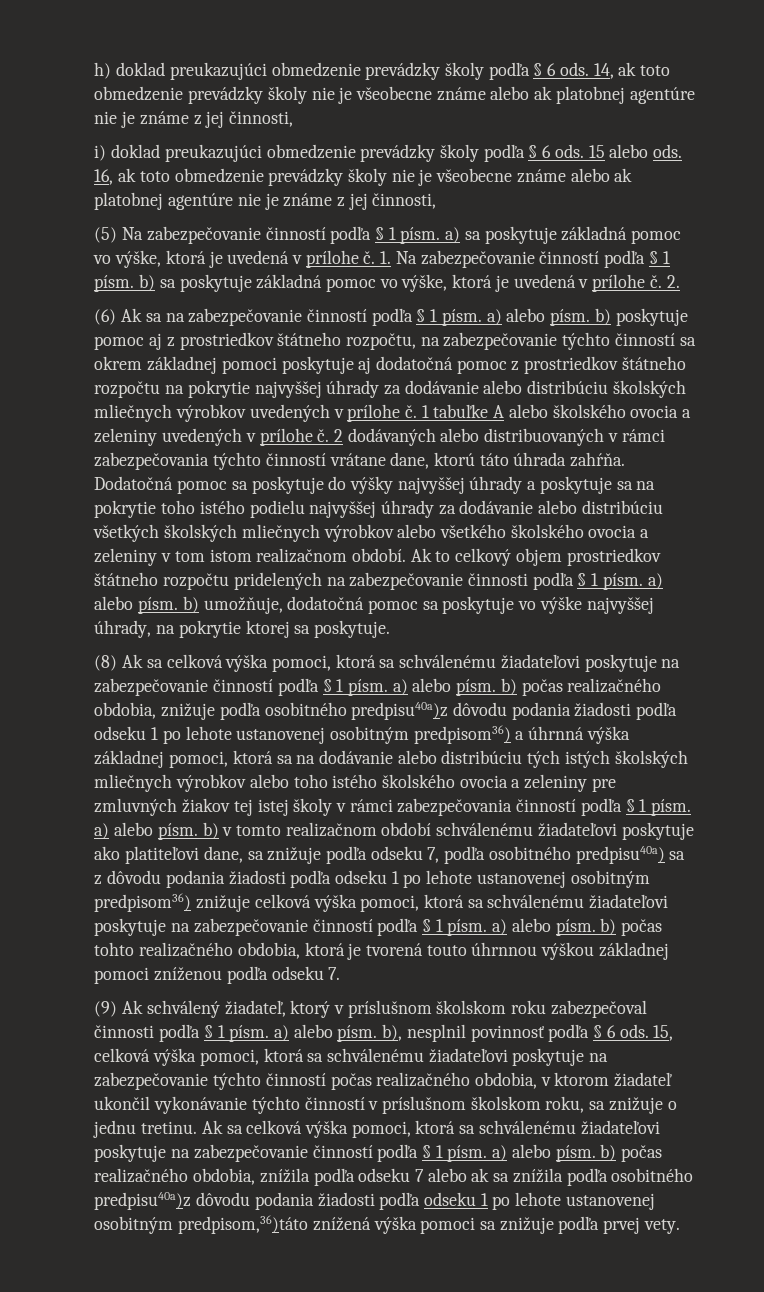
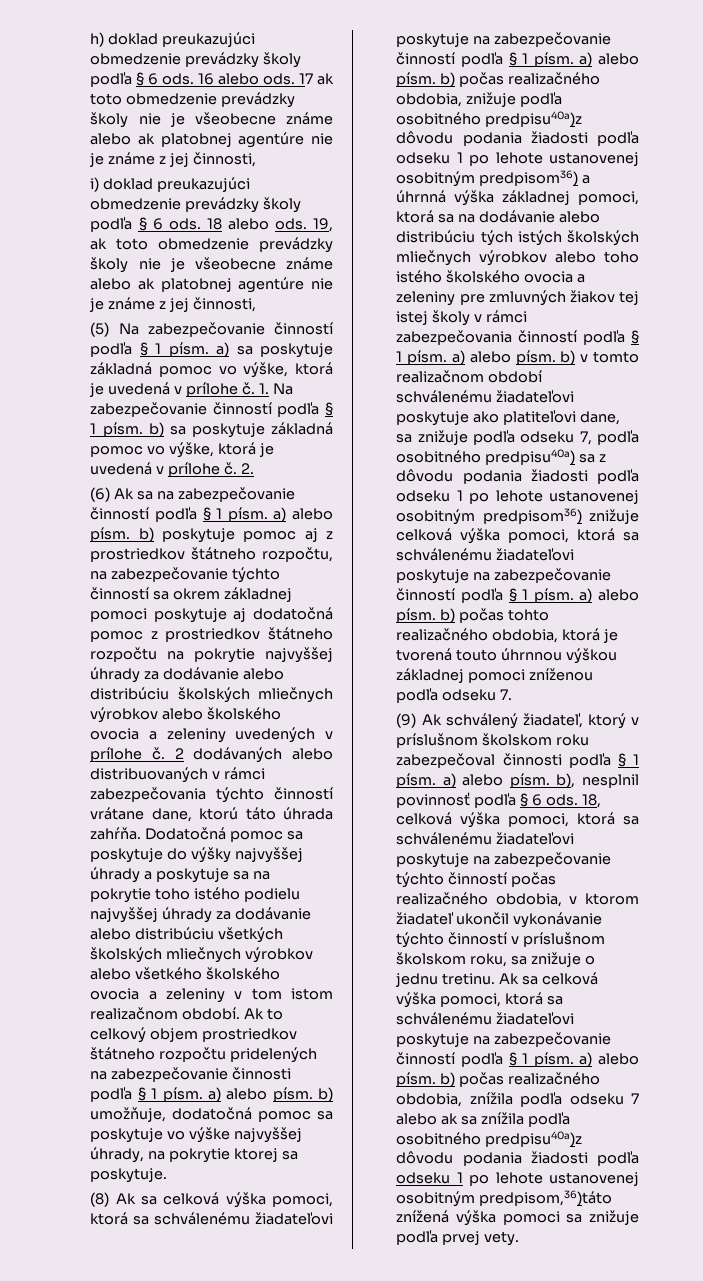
- 14, ak toto obmedzenie prevádzky školy nie je všeobecne známe alebo ak platobnej agentúre nie je známe z jej činnosti,
+ 16 alebo ods. 17 ak toto obmedzenie prevádzky školy nie je všeobecne známe alebo ak platobnej agentúre nie je známe z jej činnosti,
- 15 alebo ods. 16, ak toto obmedzenie prevádzky školy nie je všeobecne známe alebo ak platobnej agentúre nie je známe z jej činnosti,
+ 18 alebo ods. 19, ak toto obmedzenie prevádzky školy nie je všeobecne známe alebo ak platobnej agentúre nie je známe z jej činnosti,
- (6) Ak sa na zabezpečovanie činností podľa § 1 písm. a) alebo písm. b) poskytuje pomoc aj z prostriedkov štátneho rozpočtu, na zabezpečovanie týchto činností sa okrem základnej pomoci poskytuje aj dodatočná pomoc z prostriedkov štátneho rozpočtu na pokrytie najvyššej úhrady za dodávanie alebo distribúciu školských mliečnych výrobkov uvedených v prílohe č. 1 tabuľke A alebo školského ovocia a zeleniny uvedených v prílohe č.
+ (6) Ak sa na zabezpečovanie činností podľa § 1 písm. a) alebo písm. b) poskytuje pomoc aj z prostriedkov štátneho rozpočtu, na zabezpečovanie týchto činností sa okrem základnej pomoci poskytuje aj dodatočná pomoc z prostriedkov štátneho rozpočtu na pokrytie najvyššej úhrady za dodávanie alebo distribúciu školských mliečnych výrobkov alebo školského ovocia a zeleniny uvedených v prílohe č.
- 15, celková výška pomoci, ktorá sa schválenému žiadateľovi poskytuje na zabezpečovanie týchto činností počas realizačného obdobia, v ktorom žiadateľ ukončil vykonávanie týchto činností v príslušnom školskom roku, sa znižuje o jednu tretinu.
+ 18, celková výška pomoci, ktorá sa schválenému žiadateľovi poskytuje na zabezpečovanie týchto činností počas realizačného obdobia, v ktorom žiadateľ ukončil vykonávanie týchto činností v príslušnom školskom roku, sa znižuje o jednu tretinu.

